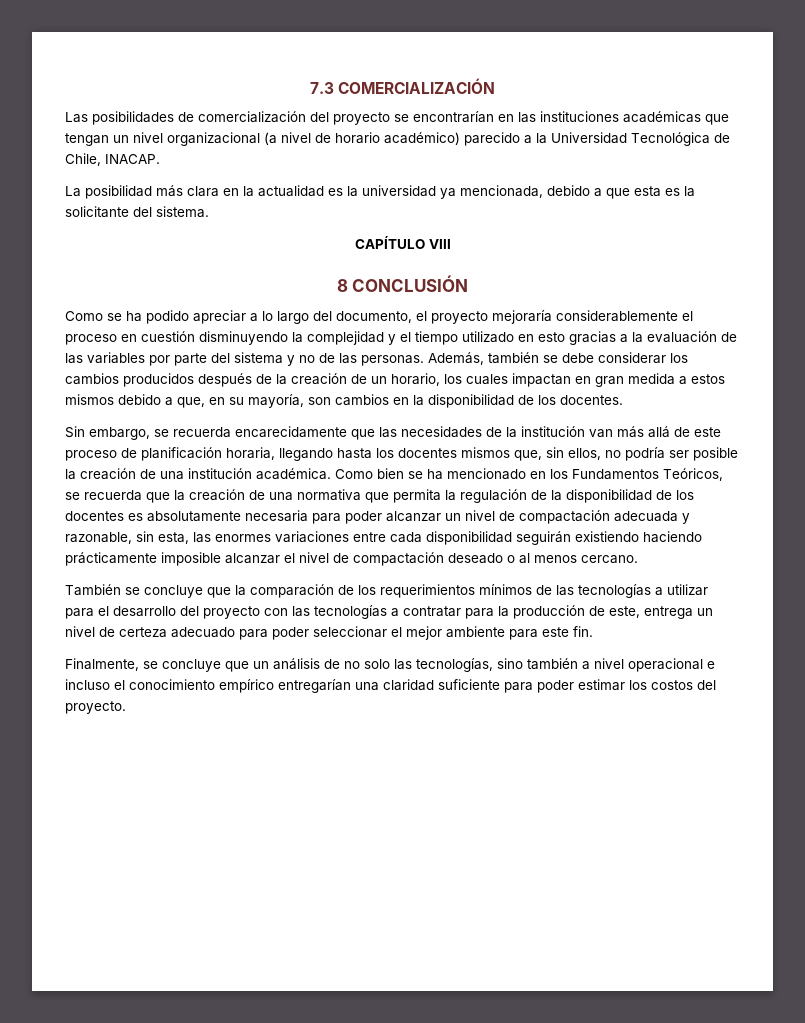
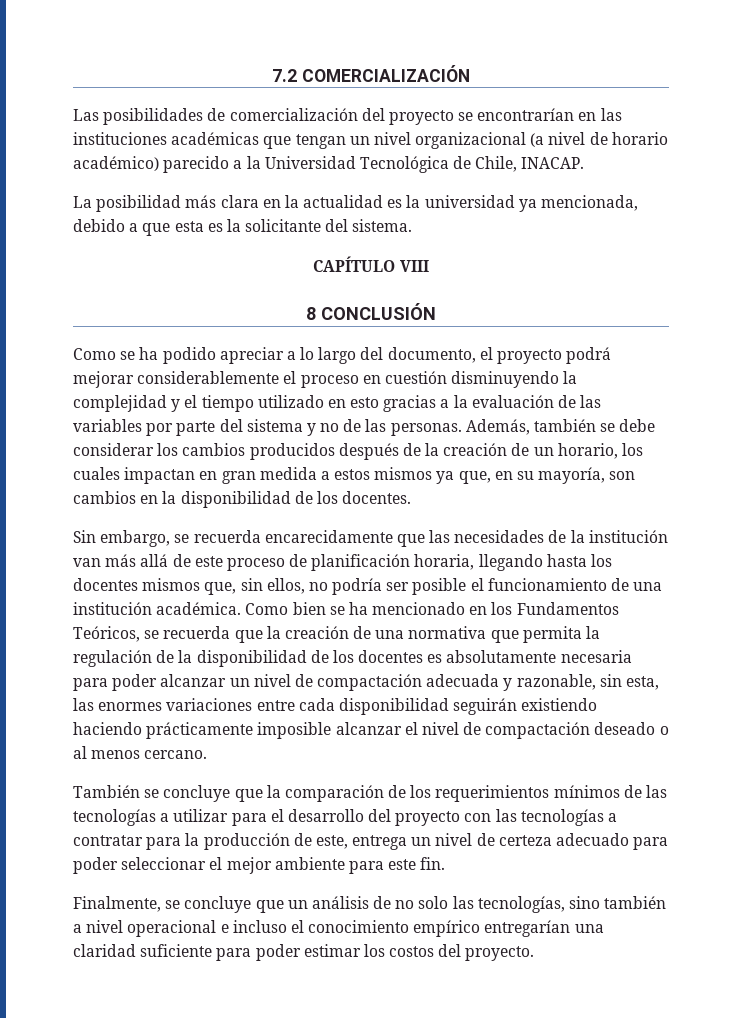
- 7.3 COMERCIALIZACIÓN
+ 7.2 COMERCIALIZACIÓN
- Como se ha podido apreciar a lo largo del documento, el proyecto mejoraría considerablemente el proceso en cuestión disminuyendo la complejidad y el tiempo utilizado en esto gracias a la evaluación de las variables por parte del sistema y no de las personas.
+ Como se ha podido apreciar a lo largo del documento, el proyecto podrá mejorar considerablemente el proceso en cuestión disminuyendo la complejidad y el tiempo utilizado en esto gracias a la evaluación de las variables por parte del sistema y no de las personas.
- Además, también se debe considerar los cambios producidos después de la creación de un horario, los cuales impactan en gran medida a estos mismos debido a que, en su mayoría, son cambios en la disponibilidad de los docentes.
+ Además, también se debe considerar los cambios producidos después de la creación de un horario, los cuales impactan en gran medida a estos mismos ya que, en su mayoría, son cambios en la disponibilidad de los docentes.
- Sin embargo, se recuerda encarecidamente que las necesidades de la institución van más allá de este proceso de planificación horaria, llegando hasta los docentes mismos que, sin ellos, no podría ser posible la creación de una institución académica.
+ Sin embargo, se recuerda encarecidamente que las necesidades de la institución van más allá de este proceso de planificación horaria, llegando hasta los docentes mismos que, sin ellos, no podría ser posible el funcionamiento de una institución académica.

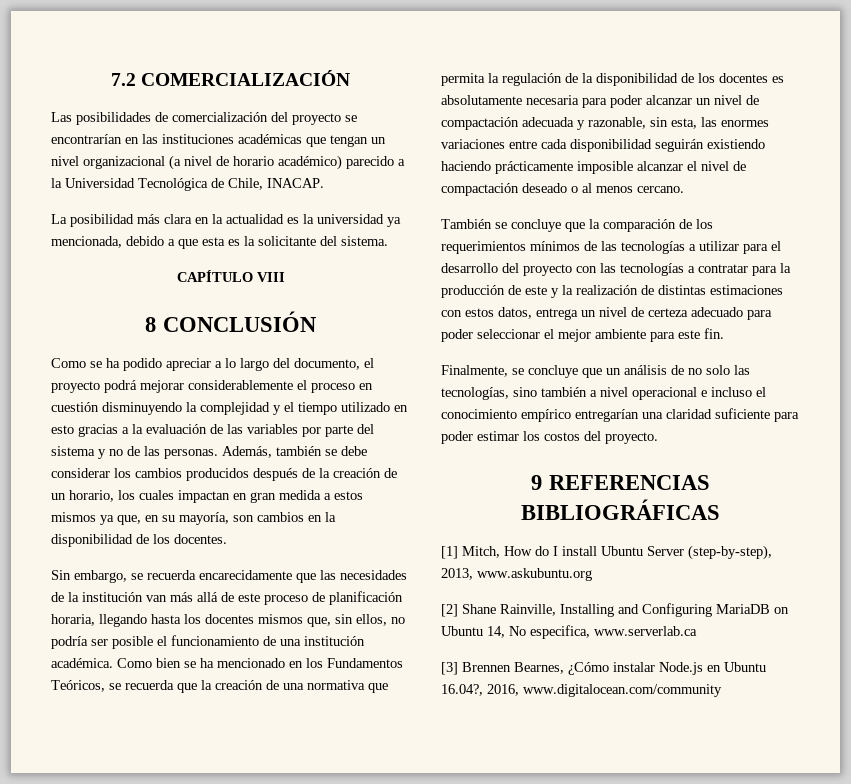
- También se concluye que la comparación de los requerimientos mínimos de las tecnologías a utilizar para el desarrollo del proyecto con las tecnologías a contratar para la producción de este, entrega un nivel de certeza adecuado para poder seleccionar el mejor ambiente para este fin.
+ También se concluye que la comparación de los requerimientos mínimos de las tecnologías a utilizar para el desarrollo del proyecto con las tecnologías a contratar para la producción de este y la realización de distintas estimaciones con estos datos, entrega un nivel de certeza adecuado para poder seleccionar el mejor ambiente para este fin.
+ 9 REFERENCIAS BIBLIOGRÁFICAS
+ [1] Mitch, How do I install Ubuntu Server (step-by-step), 2013, www.askubuntu.org
+ [2] Shane Rainville, Installing and Configuring MariaDB on Ubuntu 14, No especifica, www.serverlab.ca
+ [3] Brennen Bearnes, ¿Cómo instalar Node.js en Ubuntu 16.04?, 2016, www.digitalocean.com/community

